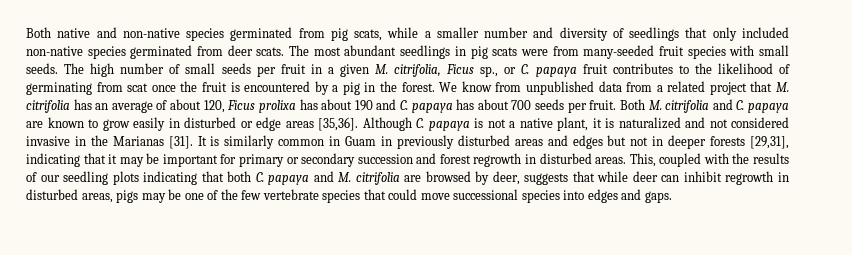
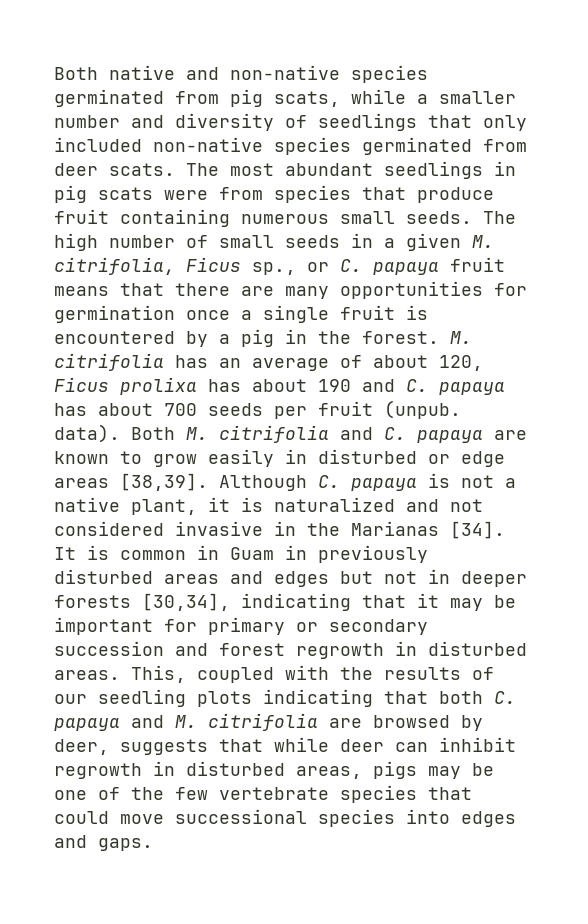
- The most abundant seedlings in pig scats were from many-seeded fruit species with small seeds.
+ The most abundant seedlings in pig scats were from species that produce fruit containing numerous small seeds.
- The high number of small seeds per fruit in a given M. citrifolia, Ficus sp., or C. papaya fruit contributes to the likelihood of germinating from scat once the fruit is encountered by a pig in the forest.
+ The high number of small seeds in a given M. citrifolia, Ficus sp., or C. papaya fruit means that there are many opportunities for germination once a single fruit is encountered by a pig in the forest.
- We know from unpublished data from a related project that M. citrifolia has an average of about 120, Ficus prolixa has about 190 and C. papaya has about 700 seeds per fruit.
+ M. citrifolia has an average of about 120, Ficus prolixa has about 190 and C. papaya has about 700 seeds per fruit (unpub. data).
- Both M. citrifolia and C. papaya are known to grow easily in disturbed or edge areas [35,36].
+ Both M. citrifolia and C. papaya are known to grow easily in disturbed or edge areas [38,39].
- Although C. papaya is not a native plant, it is naturalized and not considered invasive in the Marianas [31].
+ Although C. papaya is not a native plant, it is naturalized and not considered invasive in the Marianas [34].
- It is similarly common in Guam in previously disturbed areas and edges but not in deeper forests [29,31], indicating that it may be important for primary or secondary succession and forest regrowth in disturbed areas.
+ It is common in Guam in previously disturbed areas and edges but not in deeper forests [30,34], indicating that it may be important for primary or secondary succession and forest regrowth in disturbed areas.

